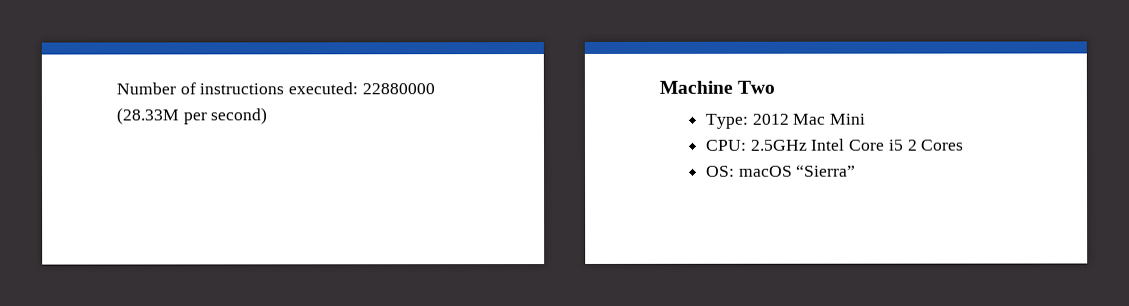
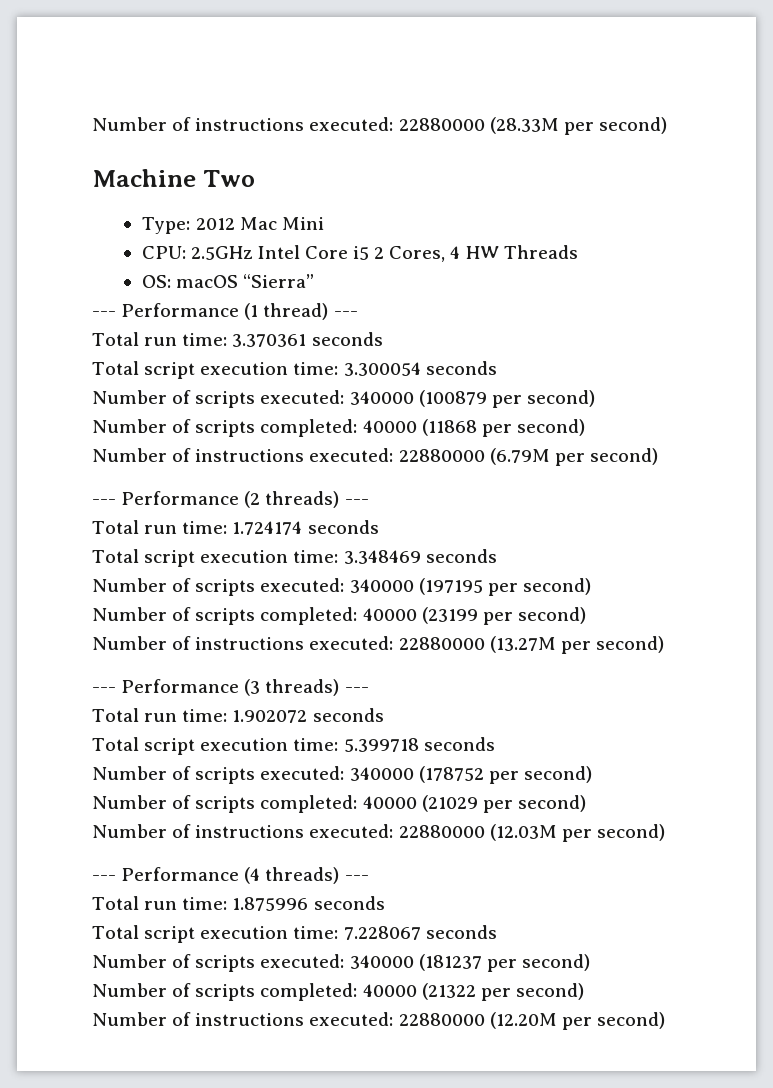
- CPU: 2.5GHz Intel Core i5 2 Cores
+ CPU: 2.5GHz Intel Core i5 2 Cores, 4 HW Threads
+ --- Performance (1 thread) ---
+ Total run time: 3.370361 seconds
+ Total script execution time: 3.300054 seconds
+ Number of scripts executed: 340000 (100879 per second)
+ Number of scripts completed: 40000 (11868 per second)
+ Number of instructions executed: 22880000 (6.79M per second)
+ --- Performance (2 threads) ---
+ Total run time: 1.724174 seconds
+ Total script execution time: 3.348469 seconds
+ Number of scripts executed: 340000 (197195 per second)
+ Number of scripts completed: 40000 (23199 per second)
+ Number of instructions executed: 22880000 (13.27M per second)
+ --- Performance (3 threads) ---
+ Total run time: 1.902072 seconds
+ Total script execution time: 5.399718 seconds
+ Number of scripts executed: 340000 (178752 per second)
+ Number of scripts completed: 40000 (21029 per second)
+ Number of instructions executed: 22880000 (12.03M per second)
+ --- Performance (4 threads) ---
+ Total run time: 1.875996 seconds
+ Total script execution time: 7.228067 seconds
+ Number of scripts executed: 340000 (181237 per second)
+ Number of scripts completed: 40000 (21322 per second)
+ Number of instructions executed: 22880000 (12.20M per second)

